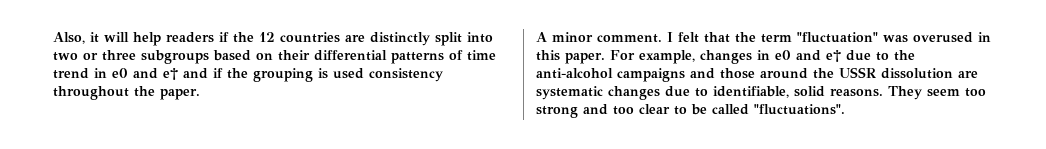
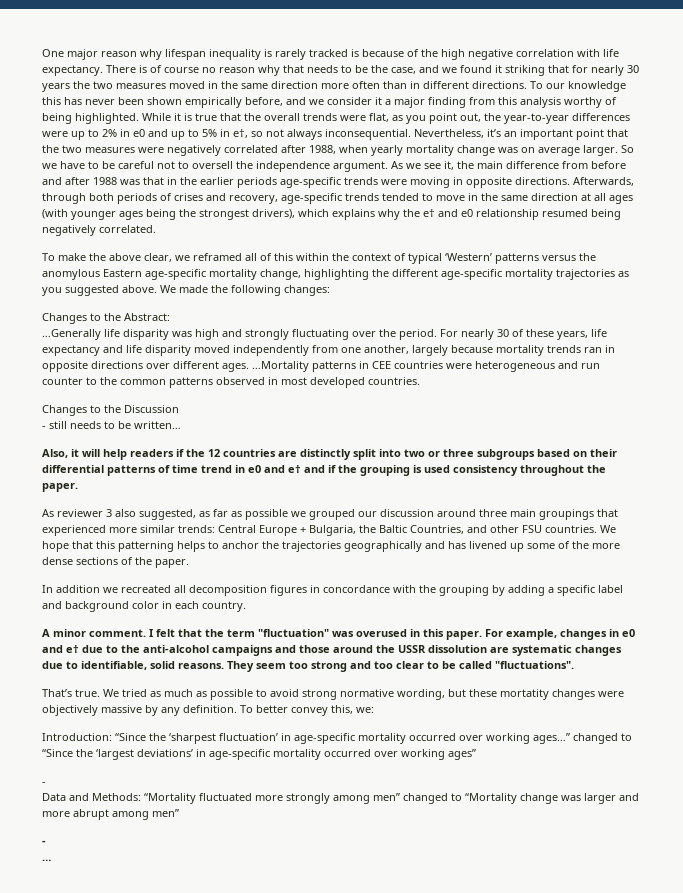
+ One major reason why lifespan inequality is rarely tracked is because of the high negative correlation with life expectancy. There is of course no reason why that needs to be the case, and we found it striking that for nearly 30 years the two measures moved in the same direction more often than in different directions. To our knowledge this has never been shown empirically before, and we consider it a major finding from this analysis worthy of being highlighted. While it is true that the overall trends were flat, as you point out, the year-to-year differences were up to 2% in e0 and up to 5% in e†, so not always inconsequential. Nevertheless, it’s an important point that the two measures were negatively correlated after 1988, when yearly mortality change was on average larger. So we have to be careful not to oversell the independence argument. As we see it, the main difference from before and after 1988 was that in the earlier periods age-specific trends were moving in opposite directions. Afterwards, through both periods of crises and recovery, age-specific trends tended to move in the same direction at all ages (with younger ages being the strongest drivers), which explains why the e† and e0 relationship resumed being negatively correlated.
+ To make the above clear, we reframed all of this within the context of typical ‘Western’ patterns versus the anomylous Eastern age-specific mortality change, highlighting the different age-specific mortality trajectories as you suggested above. We made the following changes:
+ Changes to the Abstract:
+ …Generally life disparity was high and strongly fluctuating over the period. For nearly 30 of these years, life expectancy and life disparity moved independently from one another, largely because mortality trends ran in opposite directions over different ages. …Mortality patterns in CEE countries were heterogeneous and run counter to the common patterns observed in most developed countries.
+ Changes to the Discussion
+ - still needs to be written…
+ As reviewer 3 also suggested, as far as possible we grouped our discussion around three main groupings that experienced more similar trends: Central Europe + Bulgaria, the Baltic Countries, and other FSU countries. We hope that this patterning helps to anchor the trajectories geographically and has livened up some of the more dense sections of the paper.
+ In addition we recreated all decomposition figures in concordance with the grouping by adding a specific label and background color in each country.
+ That’s true. We tried as much as possible to avoid strong normative wording, but these mortatity changes were objectively massive by any definition. To better convey this, we:
+ Introduction: “Since the ‘sharpest fluctuation’ in age-specific mortality occurred over working ages…” changed to “Since the ‘largest deviations’ in age-specific mortality occurred over working ages”
+ -
+ Data and Methods: “Mortality fluctuated more strongly among men” changed to “Mortality change was larger and more abrupt among men”
+ -
+ …

